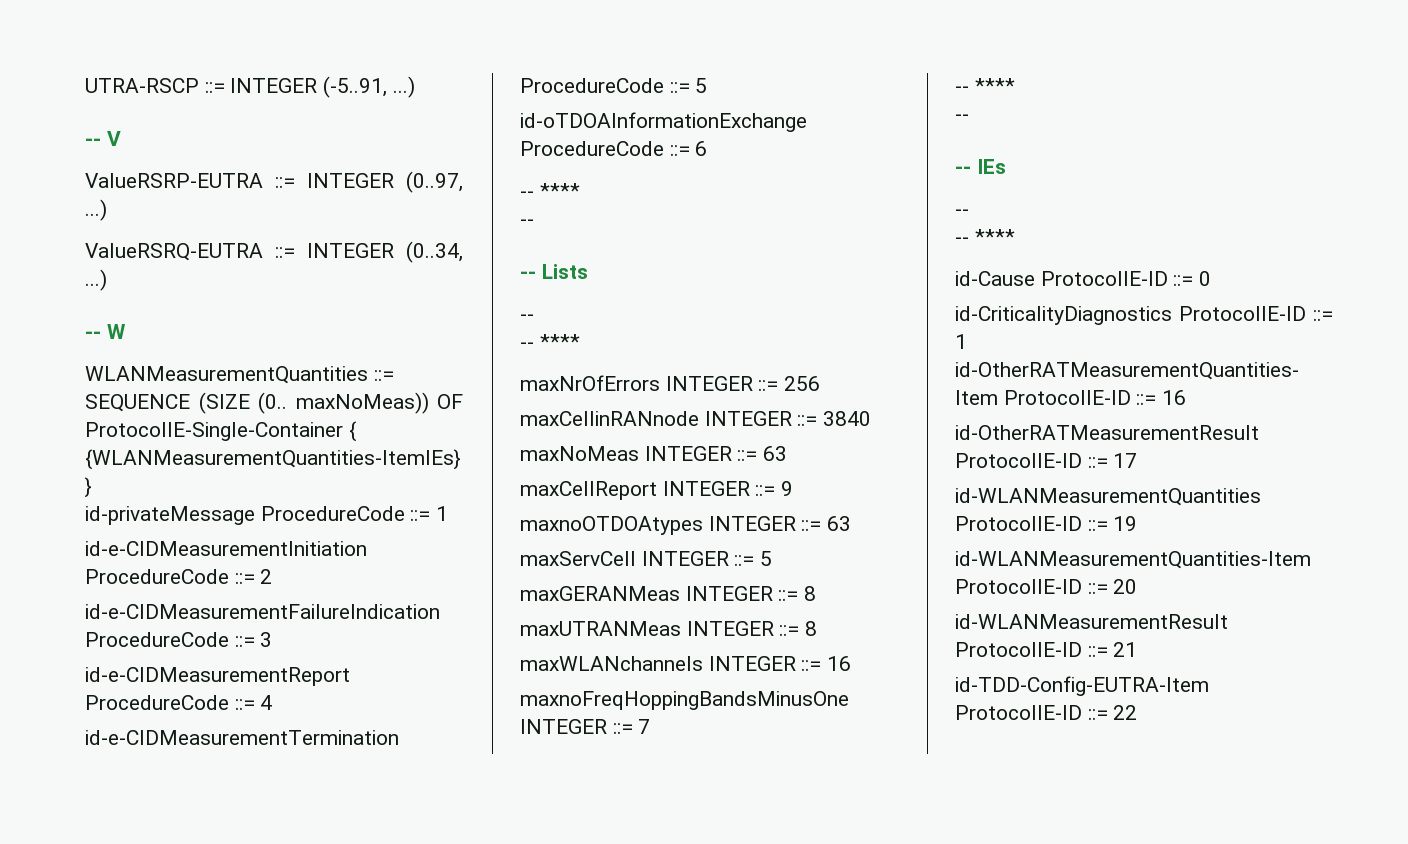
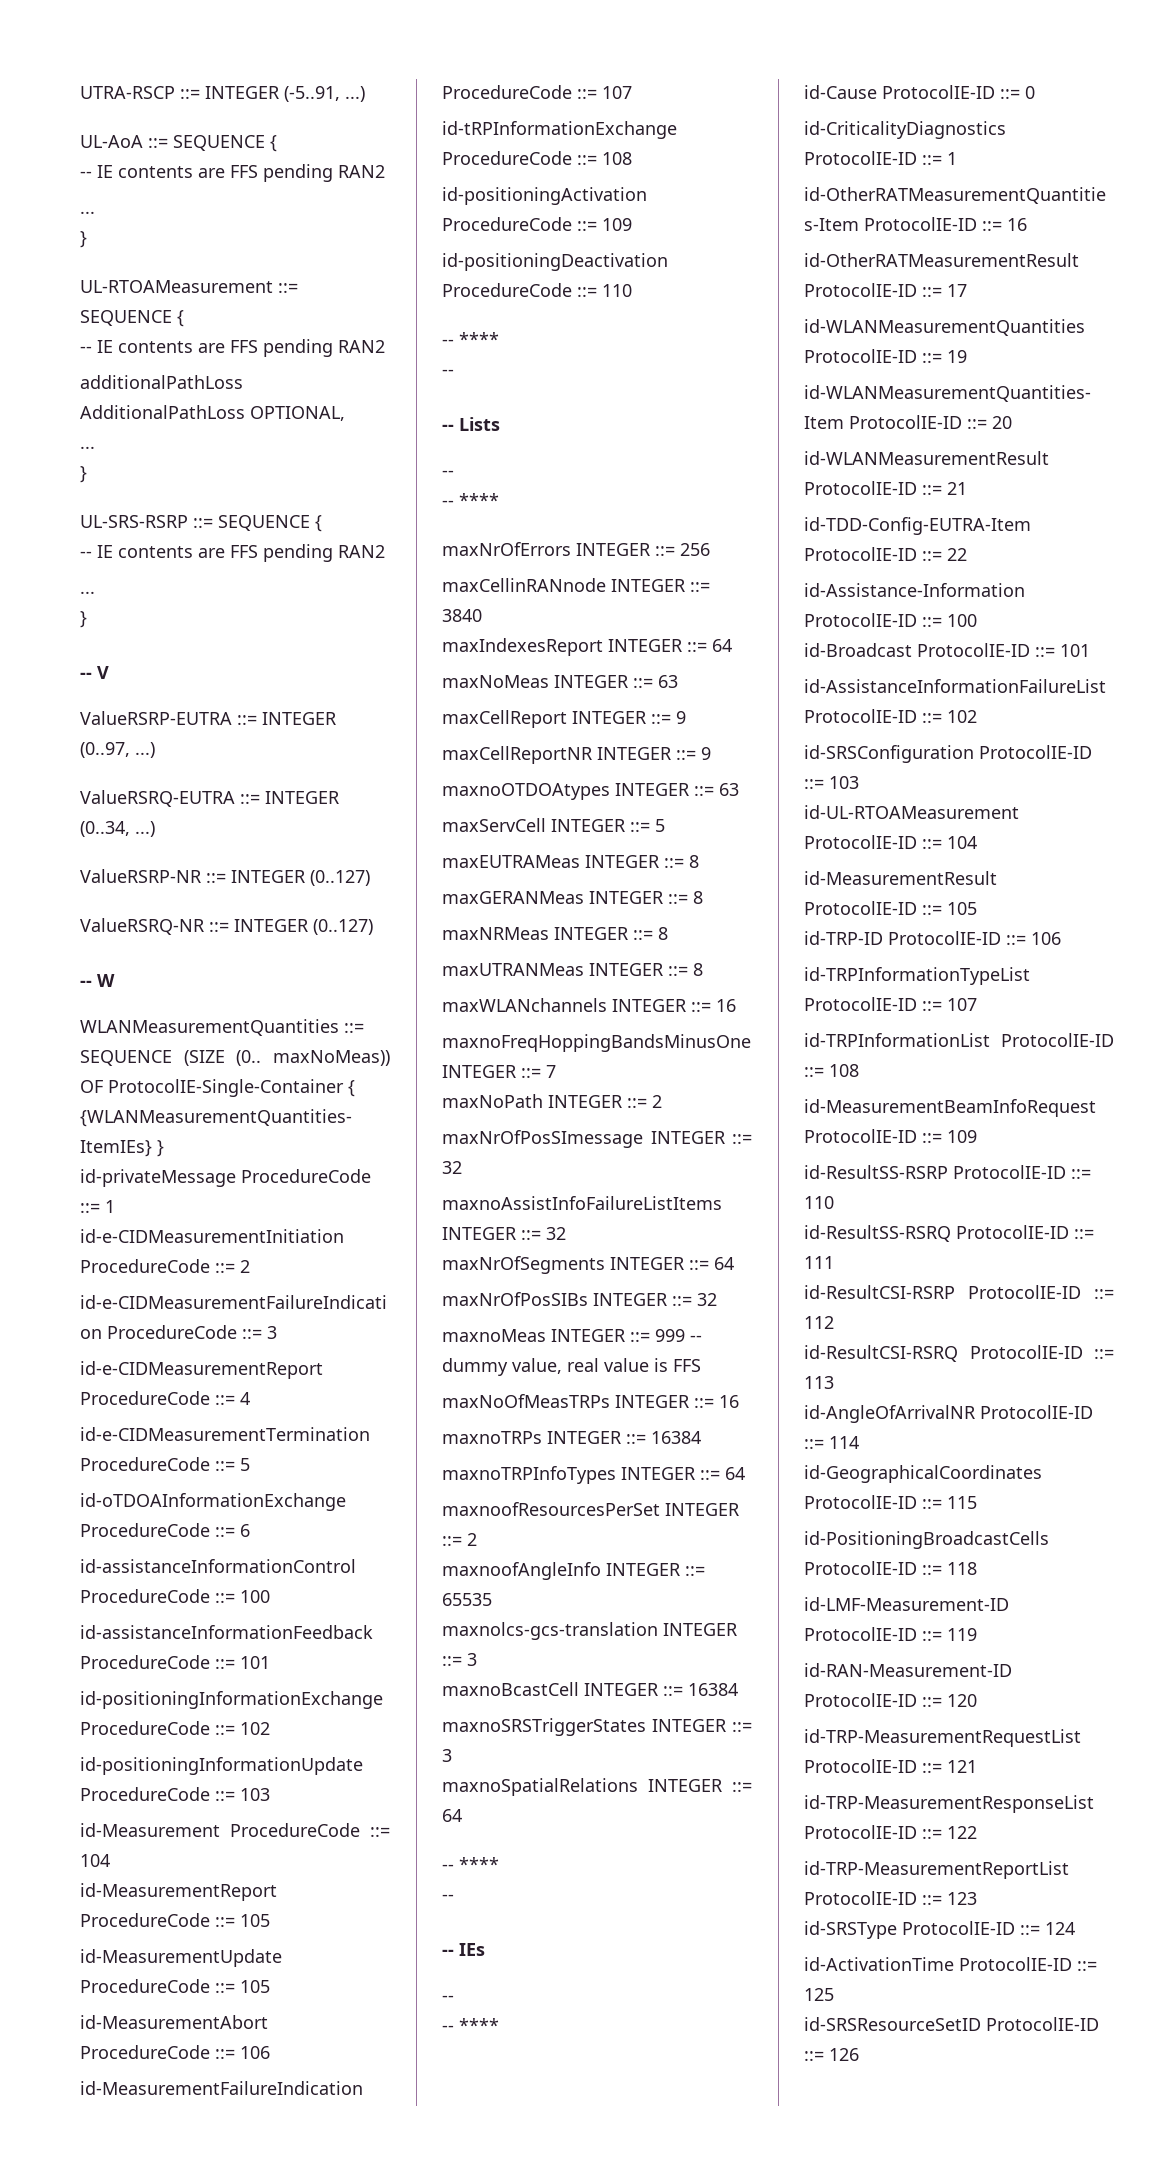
+ UL-AoA ::= SEQUENCE {
+ -- IE contents are FFS pending RAN2
+ ...
+ }
+ UL-RTOAMeasurement ::= SEQUENCE {
+ -- IE contents are FFS pending RAN2
+ additionalPathLoss AdditionalPathLoss OPTIONAL,
+ ...
+ }
+ UL-SRS-RSRP ::= SEQUENCE {
+ -- IE contents are FFS pending RAN2
+ ...
+ }
+ ValueRSRP-NR ::= INTEGER (0..127)
+ ValueRSRQ-NR ::= INTEGER (0..127)
+ id-assistanceInformationControl ProcedureCode ::= 100
+ id-assistanceInformationFeedback ProcedureCode ::= 101
+ id-positioningInformationExchange ProcedureCode ::= 102
+ id-positioningInformationUpdate ProcedureCode ::= 103
+ id-Measurement ProcedureCode ::= 104
+ id-MeasurementReport ProcedureCode ::= 105
+ id-MeasurementUpdate ProcedureCode ::= 105
+ id-MeasurementAbort ProcedureCode ::= 106
+ id-MeasurementFailureIndication ProcedureCode ::= 107
+ id-tRPInformationExchange ProcedureCode ::= 108
+ id-positioningActivation ProcedureCode ::= 109
+ id-positioningDeactivation ProcedureCode ::= 110
+ maxIndexesReport INTEGER ::= 64
+ maxCellReportNR INTEGER ::= 9
+ maxEUTRAMeas INTEGER ::= 8
+ maxNRMeas INTEGER ::= 8
+ maxNoPath INTEGER ::= 2
+ maxNrOfPosSImessage INTEGER ::= 32
+ maxnoAssistInfoFailureListItems INTEGER ::= 32
+ maxNrOfSegments INTEGER ::= 64
+ maxNrOfPosSIBs INTEGER ::= 32
+ maxnoMeas INTEGER ::= 999 -- dummy value, real value is FFS
+ maxNoOfMeasTRPs INTEGER ::= 16
+ maxnoTRPs INTEGER ::= 16384
+ maxnoTRPInfoTypes INTEGER ::= 64
+ maxnoofResourcesPerSet INTEGER ::= 2
+ maxnoofAngleInfo INTEGER ::= 65535
+ maxnolcs-gcs-translation INTEGER ::= 3
+ maxnoBcastCell INTEGER ::= 16384
+ maxnoSRSTriggerStates INTEGER ::= 3
+ maxnoSpatialRelations INTEGER ::= 64
+ id-Assistance-Information ProtocolIE-ID ::= 100
+ id-Broadcast ProtocolIE-ID ::= 101
+ id-AssistanceInformationFailureList ProtocolIE-ID ::= 102
+ id-SRSConfiguration ProtocolIE-ID ::= 103
+ id-UL-RTOAMeasurement ProtocolIE-ID ::= 104
+ id-MeasurementResult ProtocolIE-ID ::= 105
+ id-TRP-ID ProtocolIE-ID ::= 106
+ id-TRPInformationTypeList ProtocolIE-ID ::= 107
+ id-TRPInformationList ProtocolIE-ID ::= 108
+ id-MeasurementBeamInfoRequest ProtocolIE-ID ::= 109
+ id-ResultSS-RSRP ProtocolIE-ID ::= 110
+ id-ResultSS-RSRQ ProtocolIE-ID ::= 111
+ id-ResultCSI-RSRP ProtocolIE-ID ::= 112
+ id-ResultCSI-RSRQ ProtocolIE-ID ::= 113
+ id-AngleOfArrivalNR ProtocolIE-ID ::= 114
+ id-GeographicalCoordinates ProtocolIE-ID ::= 115
+ id-PositioningBroadcastCells ProtocolIE-ID ::= 118
+ id-LMF-Measurement-ID ProtocolIE-ID ::= 119
+ id-RAN-Measurement-ID ProtocolIE-ID ::= 120
+ id-TRP-MeasurementRequestList ProtocolIE-ID ::= 121
+ id-TRP-MeasurementResponseList ProtocolIE-ID ::= 122
+ id-TRP-MeasurementReportList ProtocolIE-ID ::= 123
+ id-SRSType ProtocolIE-ID ::= 124
+ id-ActivationTime ProtocolIE-ID ::= 125
+ id-SRSResourceSetID ProtocolIE-ID ::= 126

